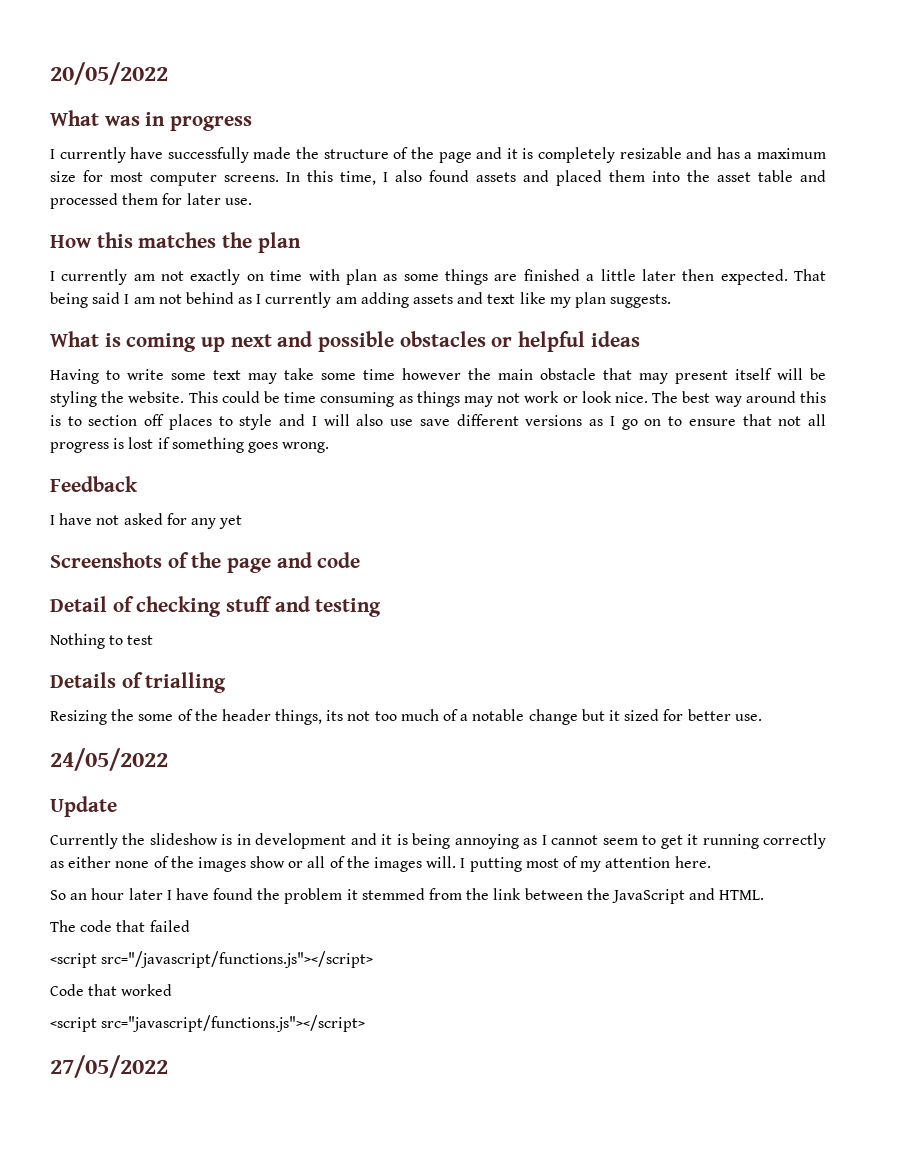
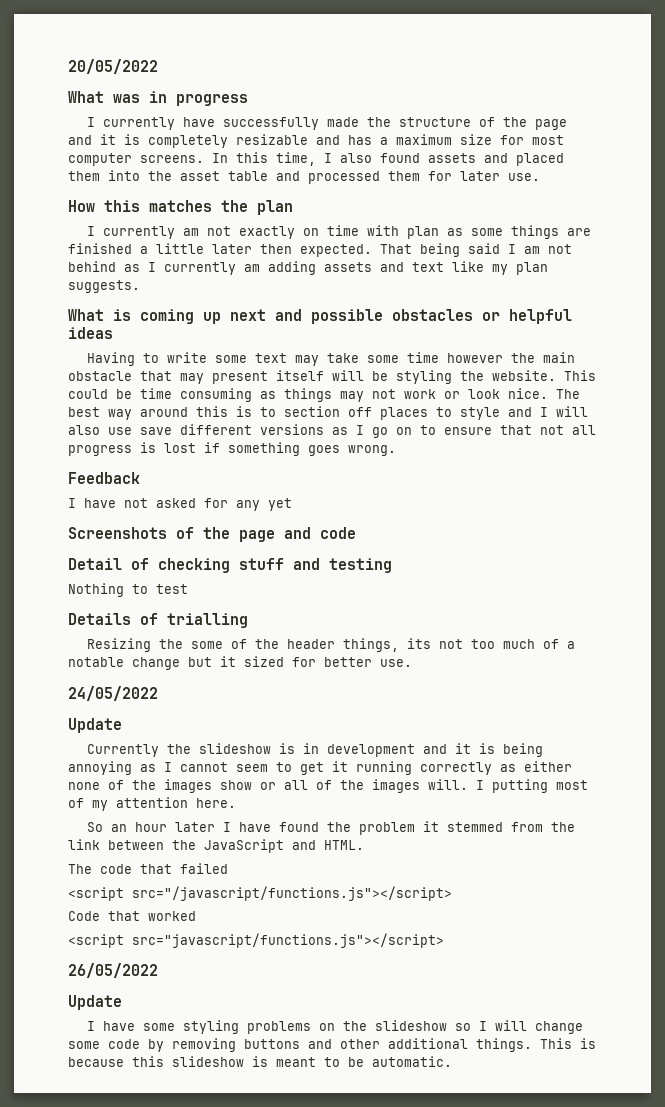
- 27/05/2022
+ 26/05/2022
+ Update
+ I have some styling problems on the slideshow so I will change some code by removing buttons and other additional things. This is because this slideshow is meant to be automatic.

